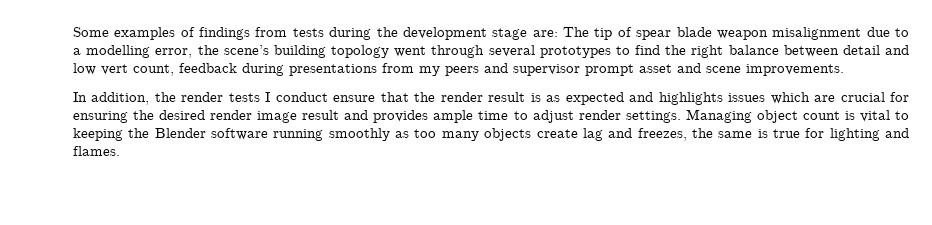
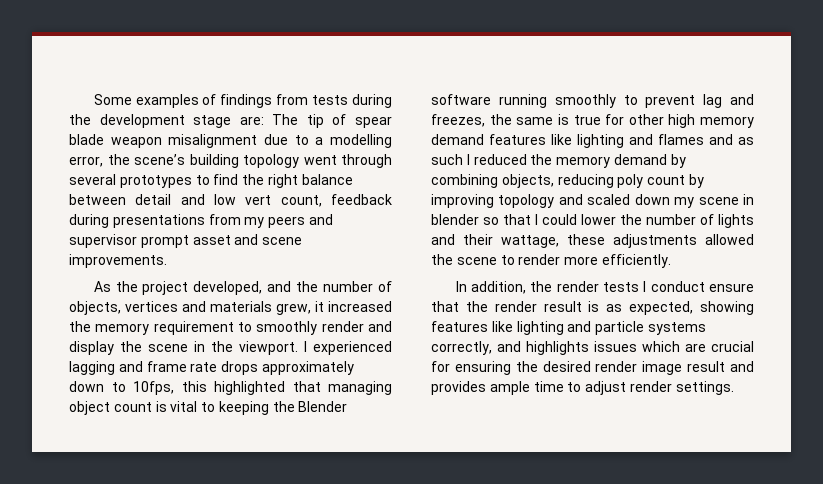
+ As the project developed, and the number of objects, vertices and materials grew, it increased the memory requirement to smoothly render and display the scene in the viewport. I experienced lagging and frame rate drops approximately down to 10fps, this highlighted that managing object count is vital to keeping the Blender software running smoothly to prevent lag and freezes, the same is true for other high memory demand features like lighting and flames and as such I reduced the memory demand by combining objects, reducing poly count by improving topology and scaled down my scene in blender so that I could lower the number of lights and their wattage, these adjustments allowed the scene to render more efficiently.
- In addition, the render tests I conduct ensure that the render result is as expected and highlights issues which are crucial for ensuring the desired render image result and provides ample time to adjust render settings. Managing object count is vital to keeping the Blender software running smoothly as too many objects create lag and freezes, the same is true for lighting and flames.
+ In addition, the render tests I conduct ensure that the render result is as expected, showing features like lighting and particle systems correctly, and highlights issues which are crucial for ensuring the desired render image result and provides ample time to adjust render settings.

